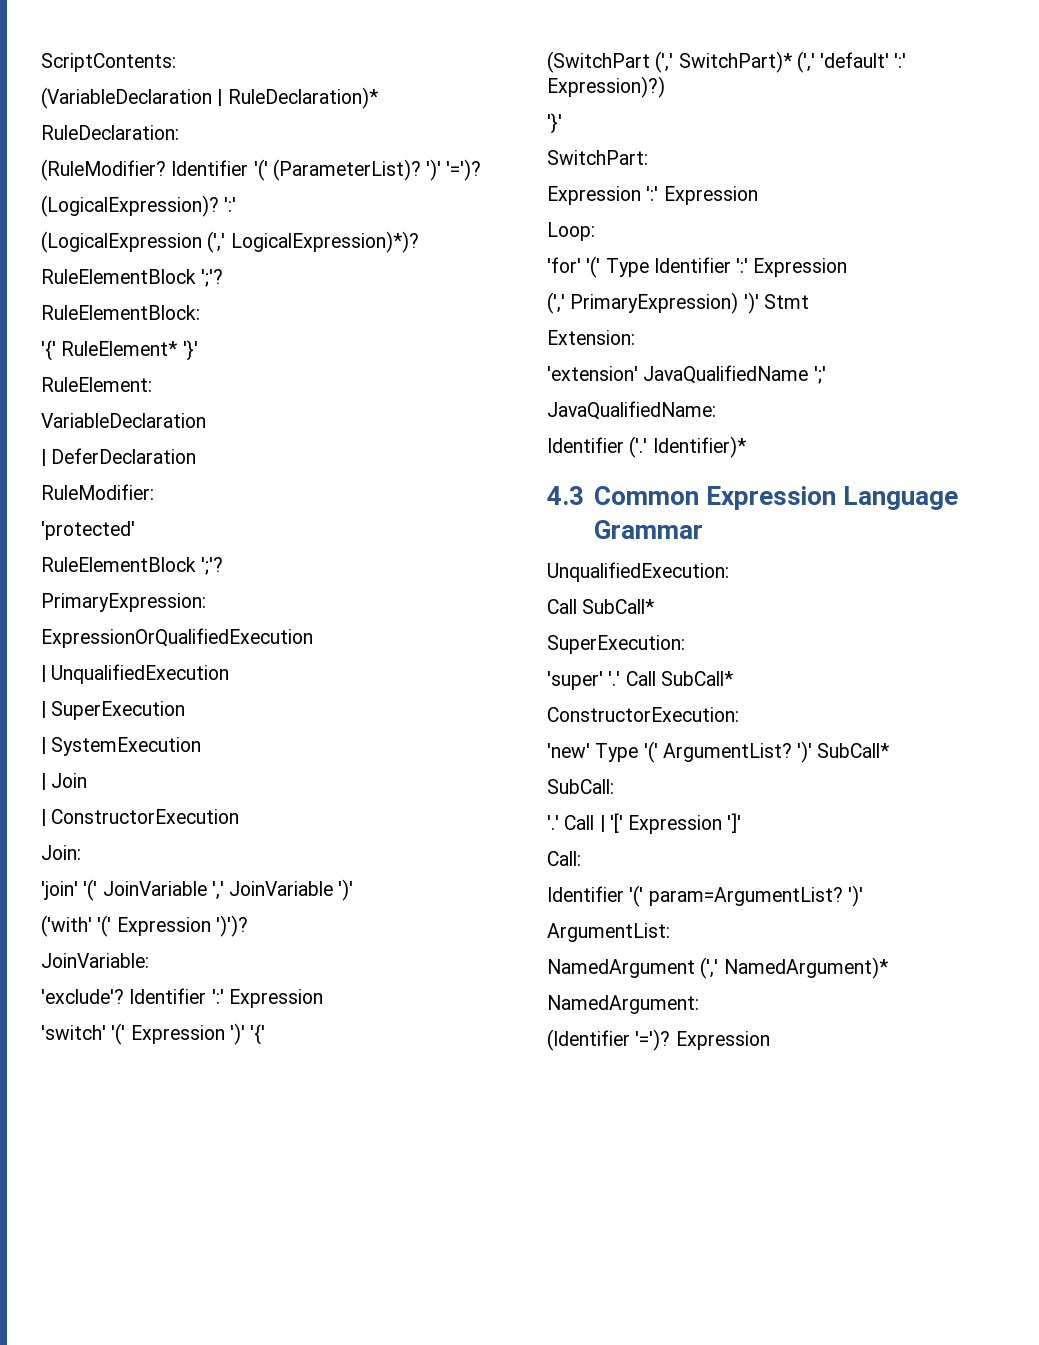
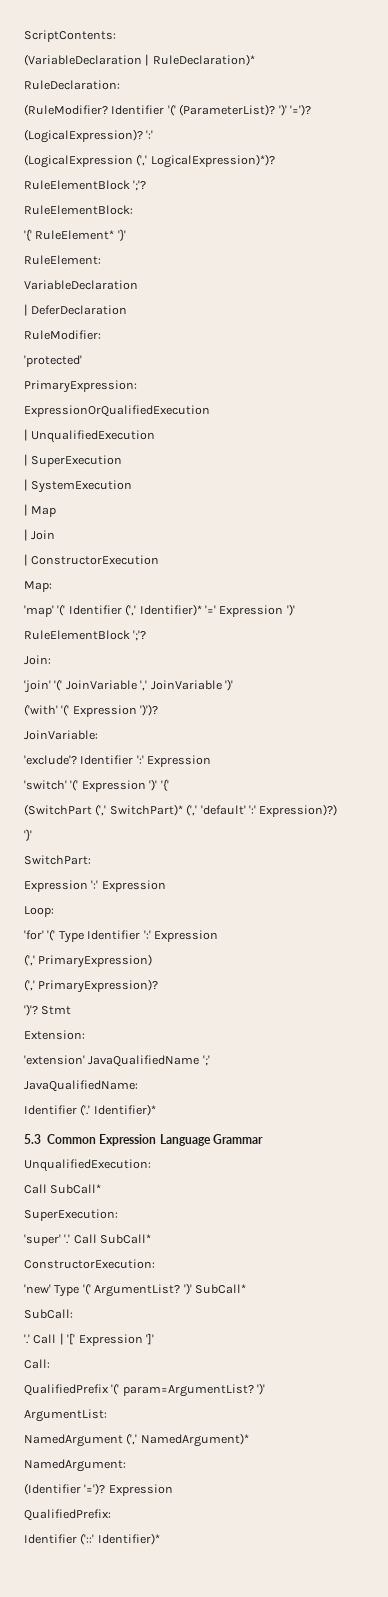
  'protected'
- RuleElementBlock ';'?
+ | Map
+ Map:
+ 'map' '(' Identifier (',' Identifier)* '=' Expression ')'
+ RuleElementBlock ';'?
- (',' PrimaryExpression) ')' Stmt
+ (',' PrimaryExpression)
+ (',' PrimaryExpression)?
+ ')'? Stmt
- 4.3 Common Expression Language Grammar
+ 5.3 Common Expression Language Grammar
- Identifier '(' param=ArgumentList?
+ QualifiedPrefix '(' param=ArgumentList?
+ QualifiedPrefix:
+ Identifier ('::' Identifier)*

